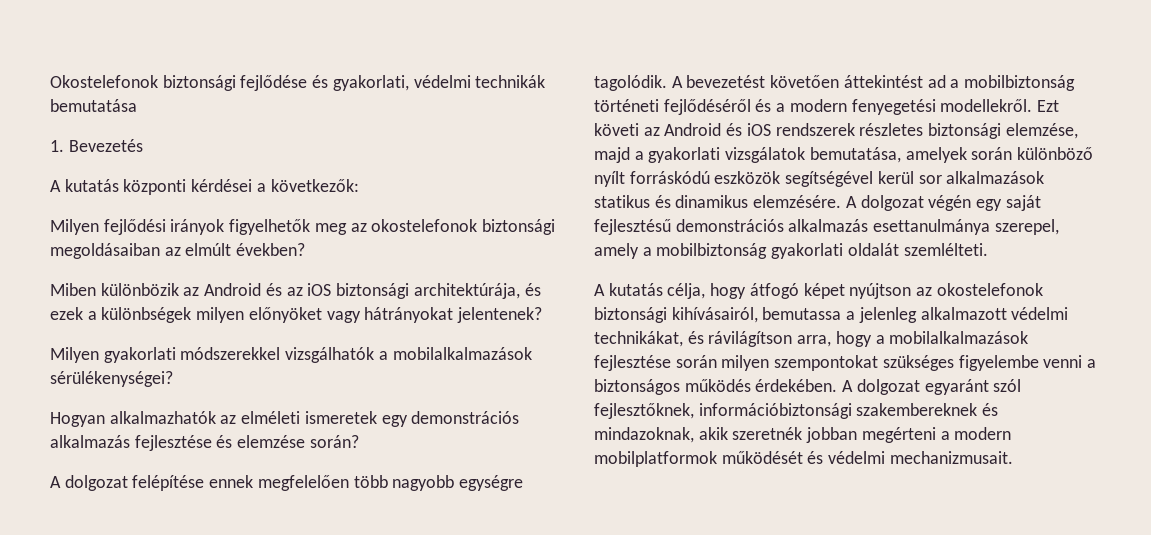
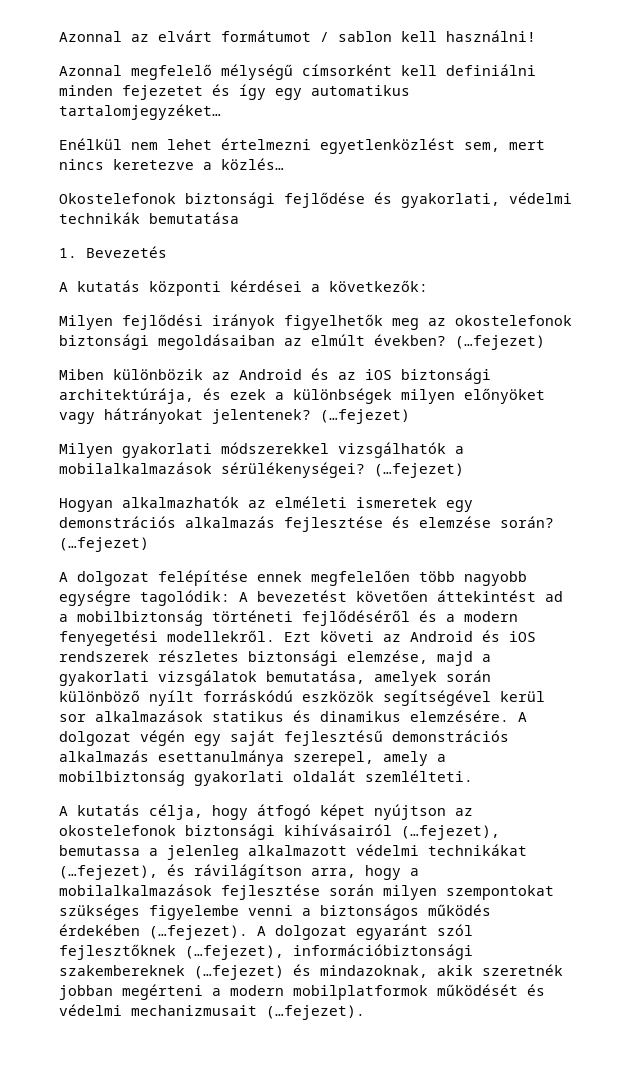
+ Azonnal az elvárt formátumot / sablon kell használni!
+ Azonnal megfelelő mélységű címsorként kell definiálni minden fejezetet és így egy automatikus tartalomjegyzéket…
+ Enélkül nem lehet értelmezni egyetlenközlést sem, mert nincs keretezve a közlés…
- Milyen fejlődési irányok figyelhetők meg az okostelefonok biztonsági megoldásaiban az elmúlt években?
+ Milyen fejlődési irányok figyelhetők meg az okostelefonok biztonsági megoldásaiban az elmúlt években? (…fejezet)
- Miben különbözik az Android és az iOS biztonsági architektúrája, és ezek a különbségek milyen előnyöket vagy hátrányokat jelentenek?
+ Miben különbözik az Android és az iOS biztonsági architektúrája, és ezek a különbségek milyen előnyöket vagy hátrányokat jelentenek? (…fejezet)
- Milyen gyakorlati módszerekkel vizsgálhatók a mobilalkalmazások sérülékenységei?
+ Milyen gyakorlati módszerekkel vizsgálhatók a mobilalkalmazások sérülékenységei? (…fejezet)
- Hogyan alkalmazhatók az elméleti ismeretek egy demonstrációs alkalmazás fejlesztése és elemzése során?
+ Hogyan alkalmazhatók az elméleti ismeretek egy demonstrációs alkalmazás fejlesztése és elemzése során? (…fejezet)
- A dolgozat felépítése ennek megfelelően több nagyobb egységre tagolódik. A bevezetést követően áttekintést ad a mobilbiztonság történeti fejlődéséről és a modern fenyegetési modellekről.
+ A dolgozat felépítése ennek megfelelően több nagyobb egységre tagolódik: A bevezetést követően áttekintést ad a mobilbiztonság történeti fejlődéséről és a modern fenyegetési modellekről.
- A kutatás célja, hogy átfogó képet nyújtson az okostelefonok biztonsági kihívásairól, bemutassa a jelenleg alkalmazott védelmi technikákat, és rávilágítson arra, hogy a mobilalkalmazások fejlesztése során milyen szempontokat szükséges figyelembe venni a biztonságos működés érdekében.
+ A kutatás célja, hogy átfogó képet nyújtson az okostelefonok biztonsági kihívásairól (…fejezet), bemutassa a jelenleg alkalmazott védelmi technikákat (…fejezet), és rávilágítson arra, hogy a mobilalkalmazások fejlesztése során milyen szempontokat szükséges figyelembe venni a biztonságos működés érdekében (…fejezet).
- A dolgozat egyaránt szól fejlesztőknek, információbiztonsági szakembereknek és mindazoknak, akik szeretnék jobban megérteni a modern mobilplatformok működését és védelmi mechanizmusait.
+ A dolgozat egyaránt szól fejlesztőknek (…fejezet), információbiztonsági szakembereknek (…fejezet) és mindazoknak, akik szeretnék jobban megérteni a modern mobilplatformok működését és védelmi mechanizmusait (…fejezet).

